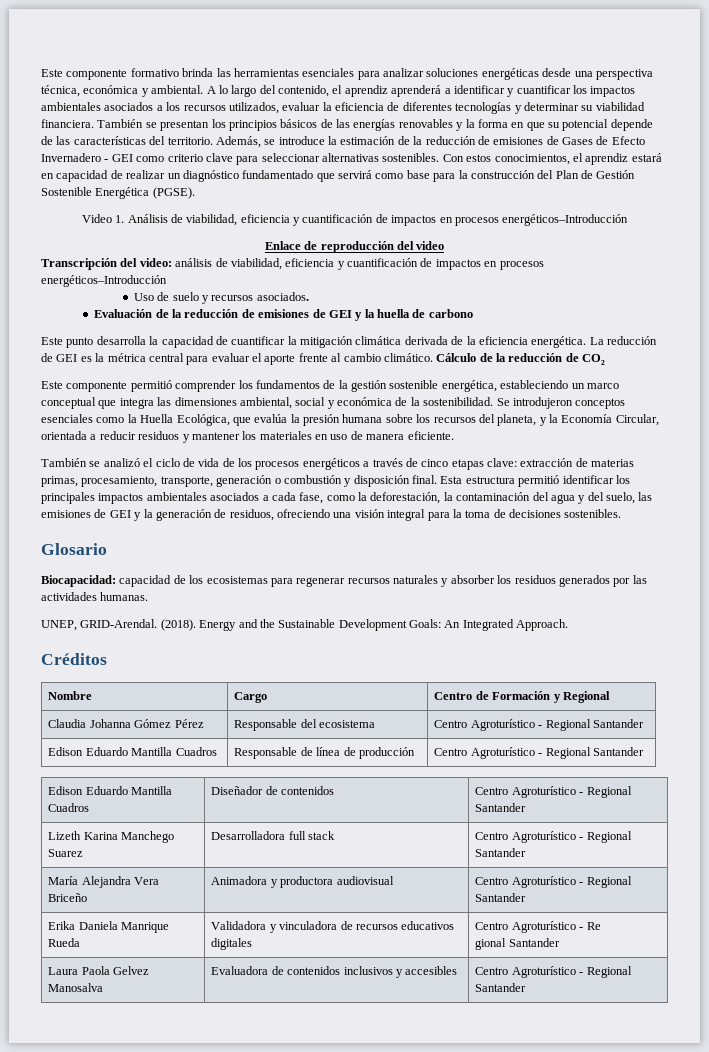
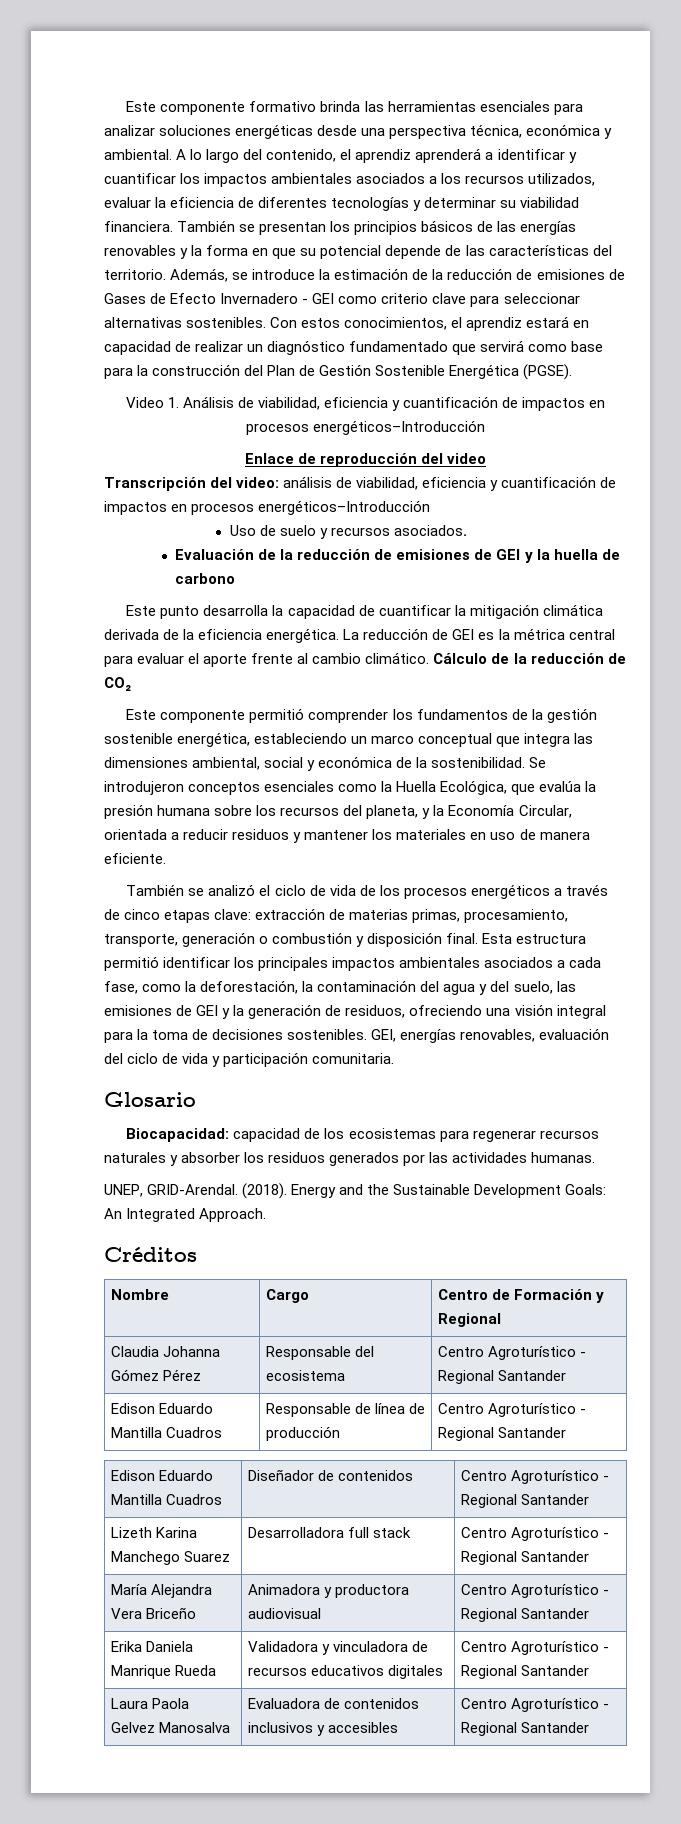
+ GEI, energías renovables, evaluación del ciclo de vida y participación comunitaria.
- Erika Daniela Manrique Rueda | Validadora y vinculadora de recursos educativos digitales | Centro Agroturístico - Re
- gional Santander
+ Erika Daniela Manrique Rueda | Validadora y vinculadora de recursos educativos digitales | Centro Agroturístico - Regional Santander

